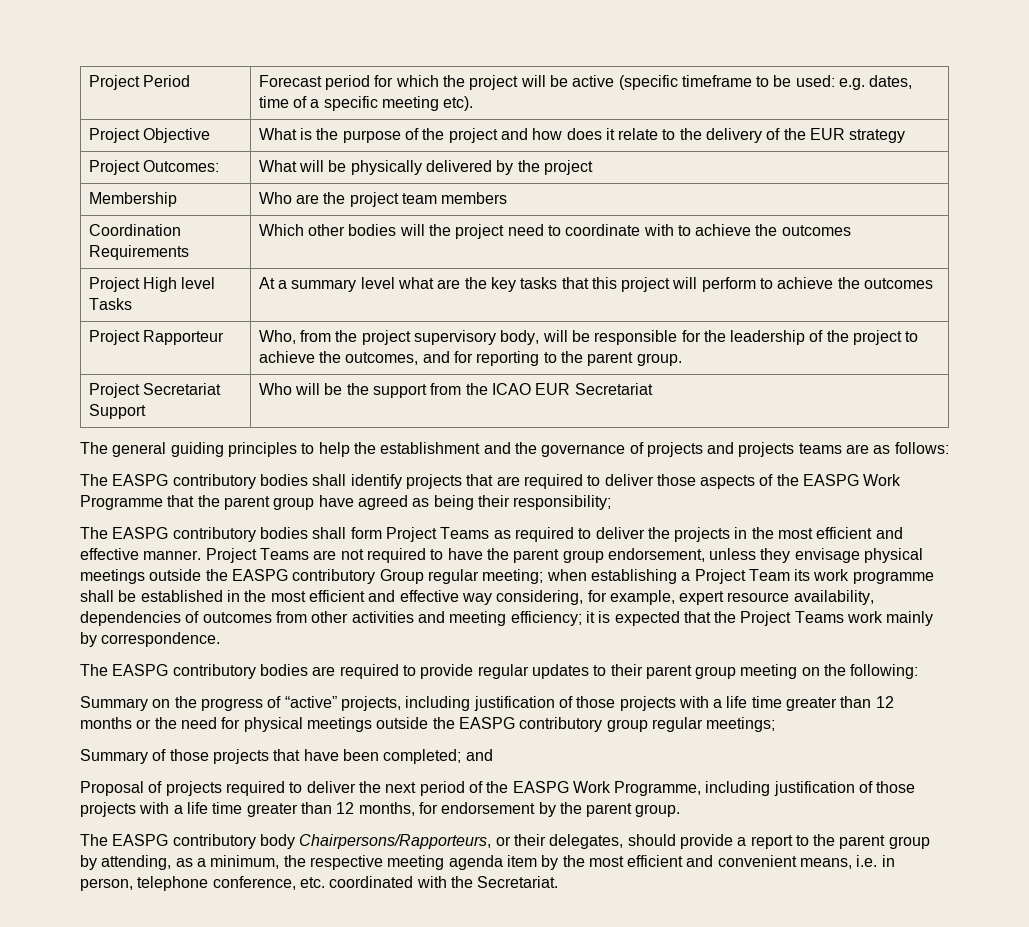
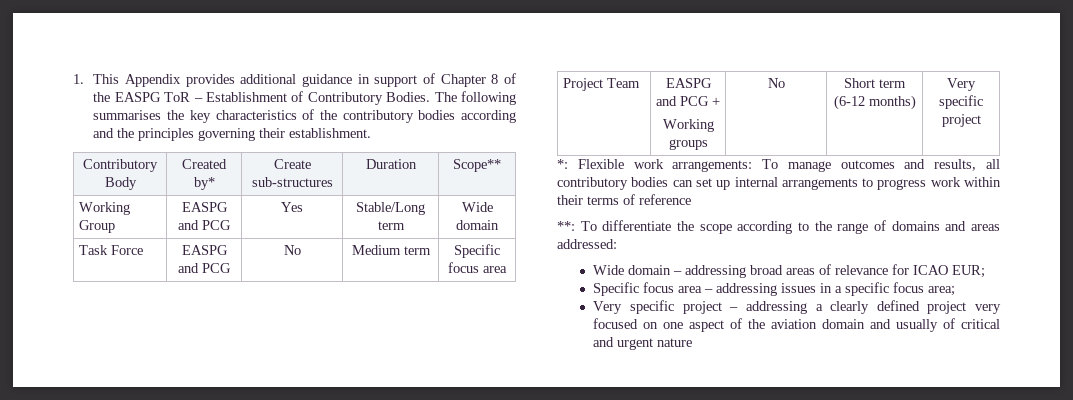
- Project Period | Forecast period for which the project will be active (specific timeframe to be used: e.g. dates, time of a specific meeting etc).
- Project Objective | What is the purpose of the project and how does it relate to the delivery of the EUR strategy
- Project Outcomes: | What will be physically delivered by the project
- Membership | Who are the project team members
- Coordination Requirements | Which other bodies will the project need to coordinate with to achieve the outcomes
- Project High level Tasks | At a summary level what are the key tasks that this project will perform to achieve the outcomes
- Project Rapporteur | Who, from the project supervisory body, will be responsible for the leadership of the project to achieve the outcomes, and for reporting to the parent group.
- Project Secretariat Support | Who will be the support from the ICAO EUR Secretariat
- The general guiding principles to help the establishment and the governance of projects and projects teams are as follows:
- The EASPG contributory bodies shall identify projects that are required to deliver those aspects of the EASPG Work Programme that the parent group have agreed as being their responsibility;
- The EASPG contributory bodies shall form Project Teams as required to deliver the projects in the most efficient and effective manner. Project Teams are not required to have the parent group endorsement, unless they envisage physical meetings outside the EASPG contributory Group regular meeting; when establishing a Project Team its work programme shall be established in the most efficient and effective way considering, for example, expert resource availability, dependencies of outcomes from other activities and meeting efficiency; it is expected that the Project Teams work mainly by correspondence.
- The EASPG contributory bodies are required to provide regular updates to their parent group meeting on the following:
- Summary on the progress of “active” projects, including justification of those projects with a life time greater than 12 months or the need for physical meetings outside the EASPG contributory group regular meetings;
- Summary of those projects that have been completed; and
- Proposal of projects required to deliver the next period of the EASPG Work Programme, including justification of those projects with a life time greater than 12 months, for endorsement by the parent group.
- The EASPG contributory body Chairpersons/Rapporteurs, or their delegates, should provide a report to the parent group by attending, as a minimum, the respective meeting agenda item by the most efficient and convenient means, i.e. in person, telephone conference, etc. coordinated with the Secretariat.
+ 1. This Appendix provides additional guidance in support of Chapter 8 of the EASPG ToR – Establishment of Contributory Bodies. The following summarises the key characteristics of the contributory bodies according and the principles governing their establishment.
+ Contributory Body | Created by* | Create sub-structures | Duration | Scope**
+ Working Group | EASPG and PCG | Yes | Stable/Long term | Wide domain
+ Task Force | EASPG and PCG | No | Medium term | Specific focus area
+ Project Team | EASPG and PCG +
+ Working groups | No | Short term (6-12 months) | Very specific project
+ *: Flexible work arrangements: To manage outcomes and results, all contributory bodies can set up internal arrangements to progress work within their terms of reference
+ **: To differentiate the scope according to the range of domains and areas addressed:
+ Wide domain – addressing broad areas of relevance for ICAO EUR;
+ Specific focus area – addressing issues in a specific focus area;
+ Very specific project – addressing a clearly defined project very focused on one aspect of the aviation domain and usually of critical and urgent nature

